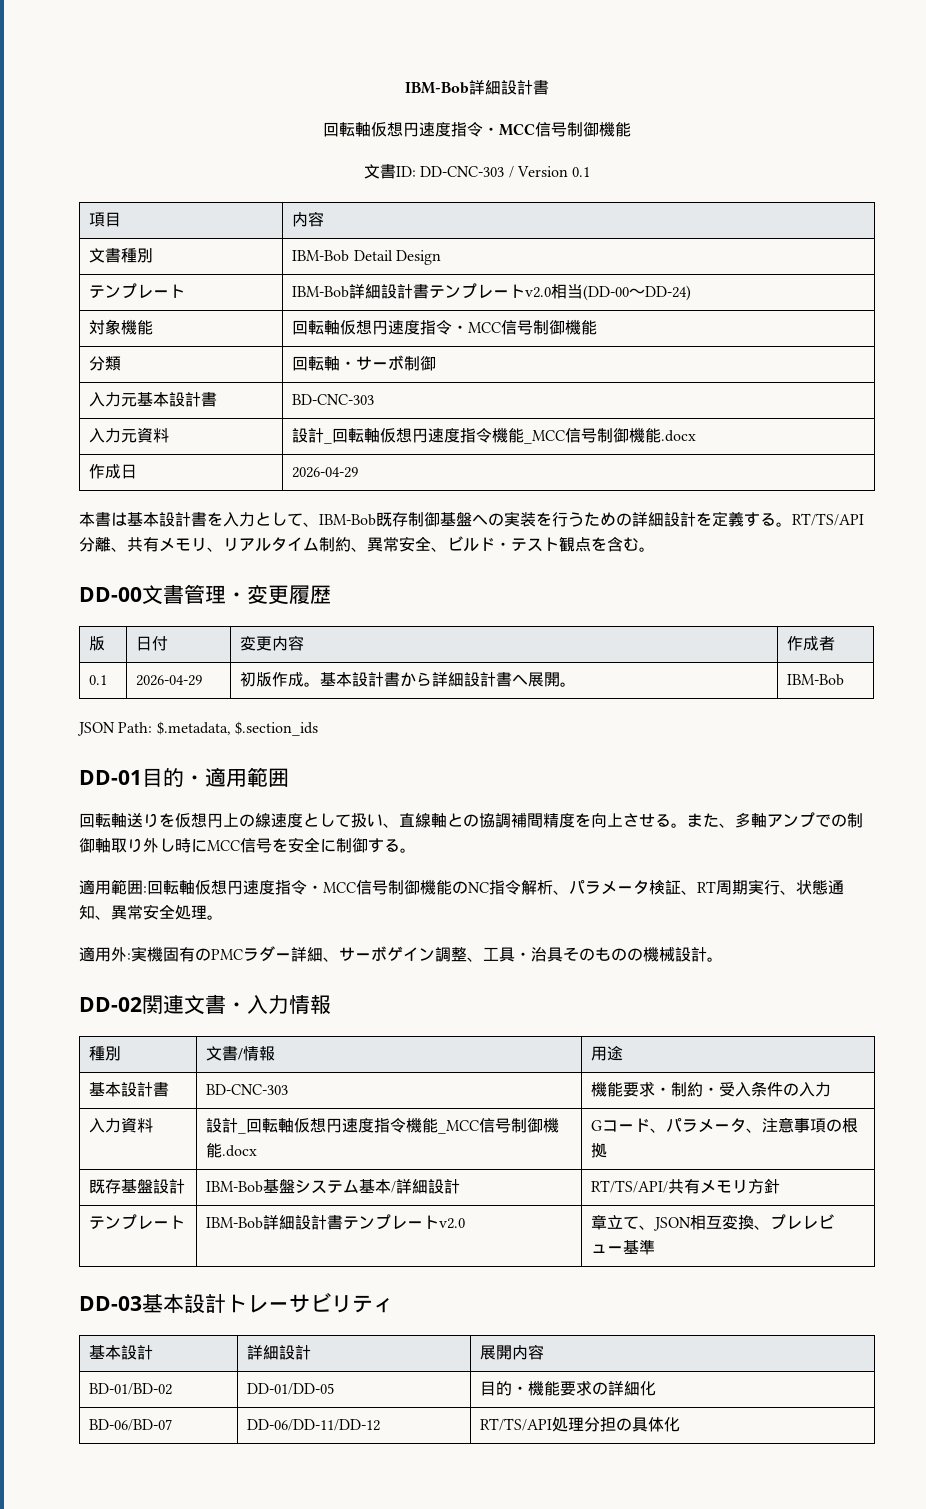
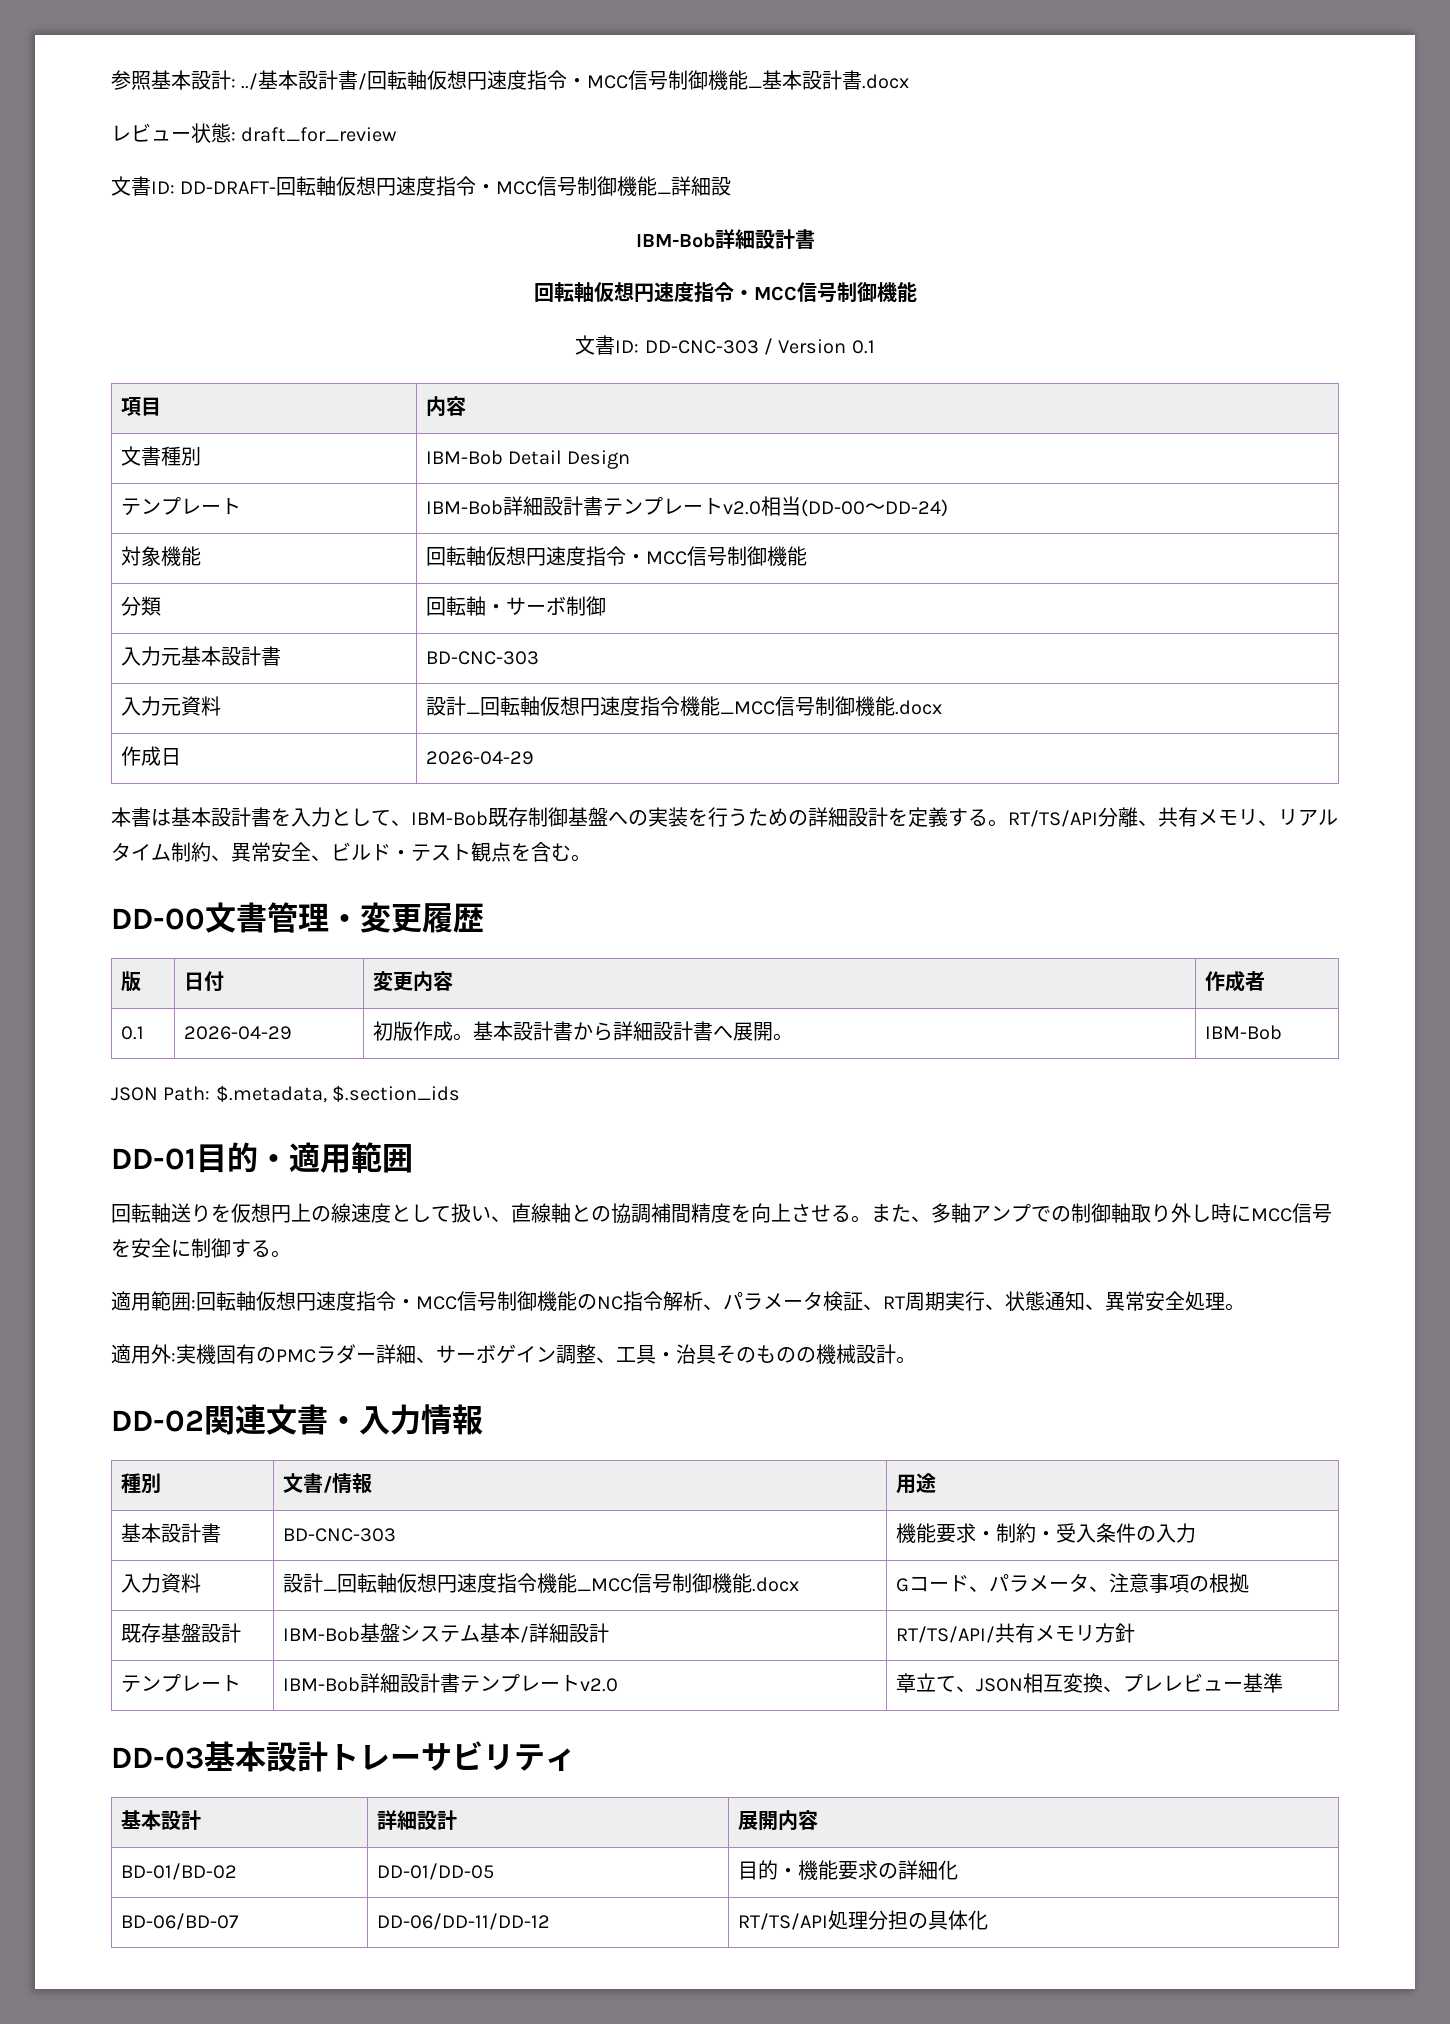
+ 参照基本設計: ../基本設計書/回転軸仮想円速度指令・MCC信号制御機能_基本設計書.docx
+ レビュー状態: draft_for_review
+ 文書ID: DD-DRAFT-回転軸仮想円速度指令・MCC信号制御機能_詳細設

